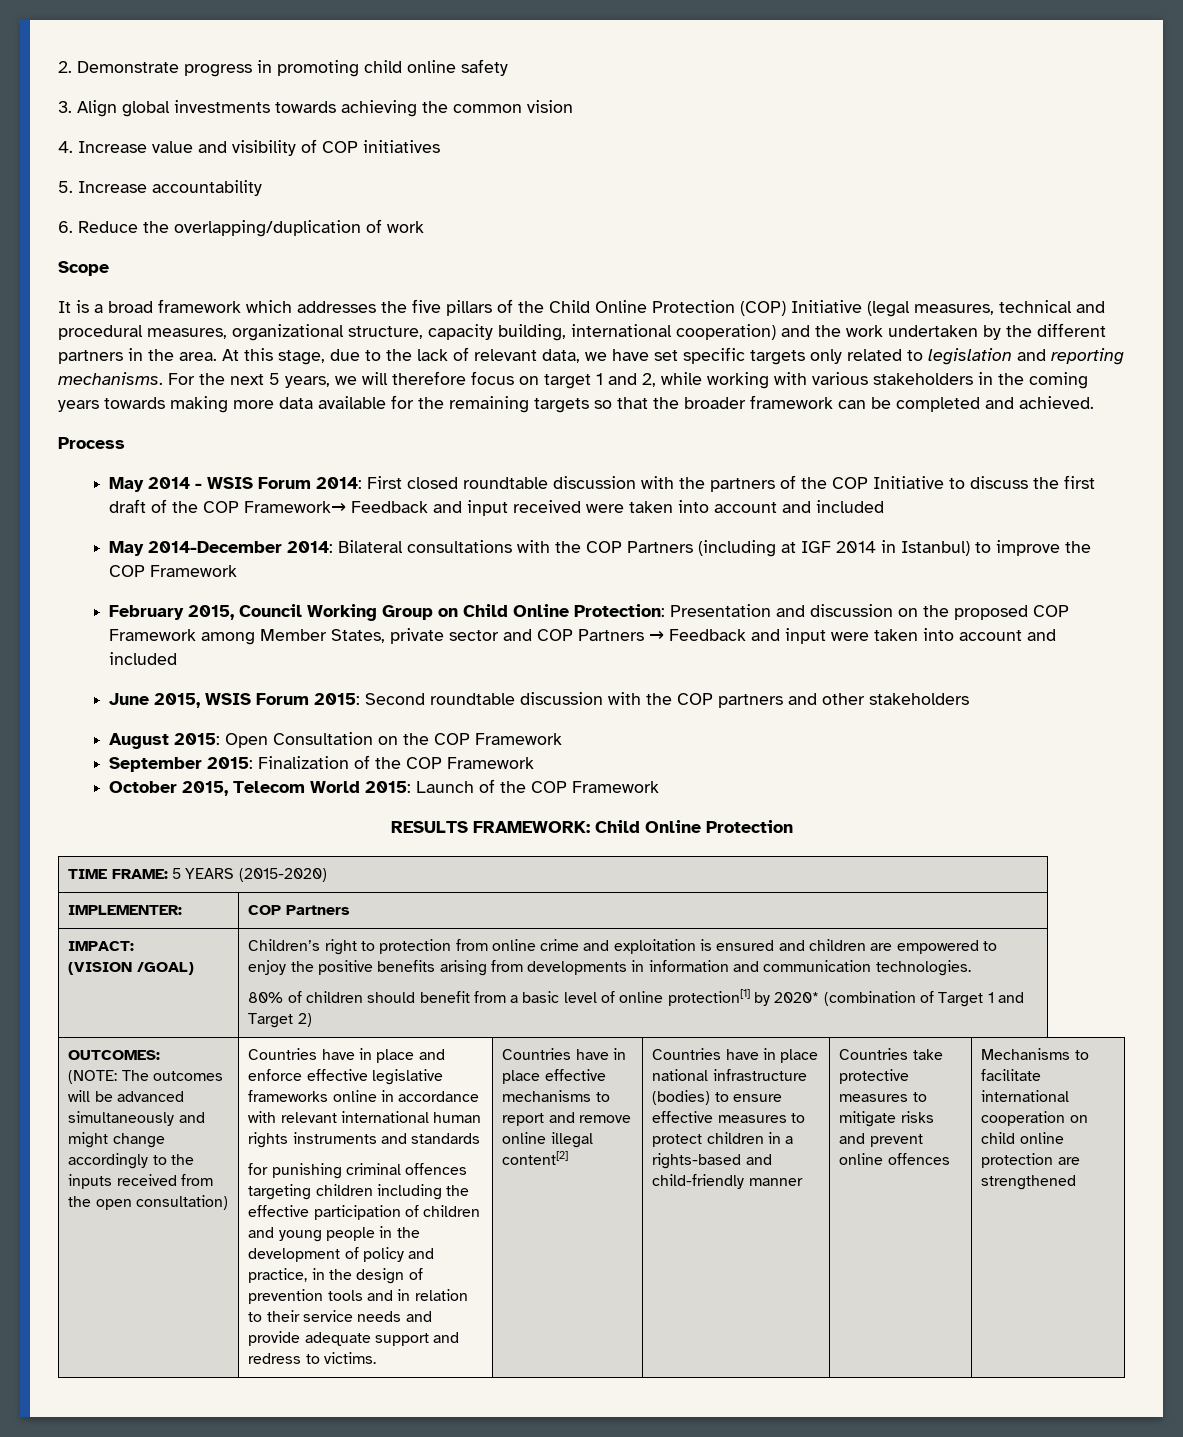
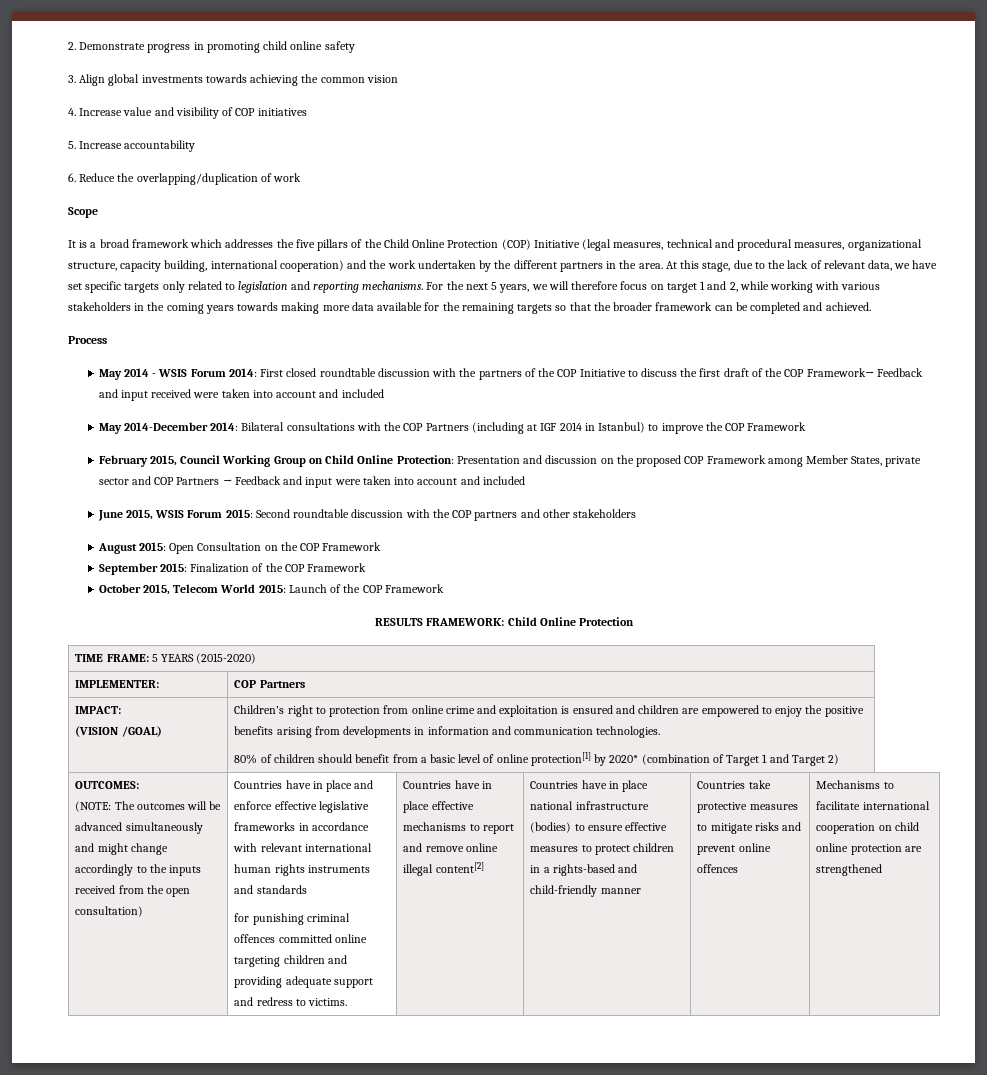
- Countries have in place and enforce effective legislative frameworks online in accordance with relevant international human rights instruments and standards
+ Countries have in place and enforce effective legislative frameworks in accordance with relevant international human rights instruments and standards
- for punishing criminal offences targeting children including the effective participation of children and young people in the development of policy and practice, in the design of prevention tools and in relation to their service needs and provide adequate support and redress to victims.
+ for punishing criminal offences committed online targeting children and providing adequate support and redress to victims.

